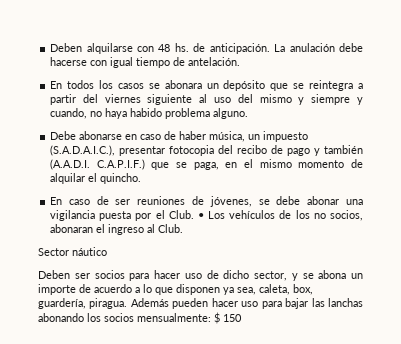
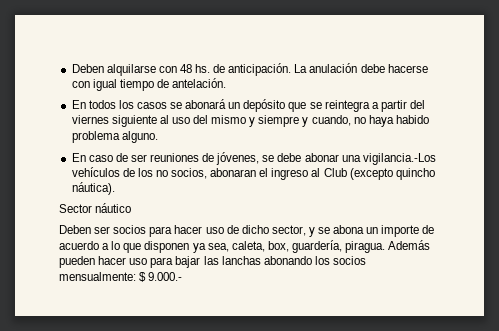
- En todos los casos se abonara un depósito que se reintegra a partir del viernes siguiente al uso del mismo y siempre y cuando, no haya habido problema alguno.
+ En todos los casos se abonará un depósito que se reintegra a partir del viernes siguiente al uso del mismo y siempre y cuando, no haya habido problema alguno.
- Debe abonarse en caso de haber música, un impuesto (S.A.D.A.I.C.), presentar fotocopia del recibo de pago y también (A.A.D.I. C.A.P.I.F.) que se paga, en el mismo momento de alquilar el quincho.
- En caso de ser reuniones de jóvenes, se debe abonar una vigilancia puesta por el Club. • Los vehículos de los no socios, abonaran el ingreso al Club.
+ En caso de ser reuniones de jóvenes, se debe abonar una vigilancia.-Los vehículos de los no socios, abonaran el ingreso al Club (excepto quincho náutica).
- Además pueden hacer uso para bajar las lanchas abonando los socios mensualmente: $ 150
+ Además pueden hacer uso para bajar las lanchas abonando los socios mensualmente: $ 9.000.-

